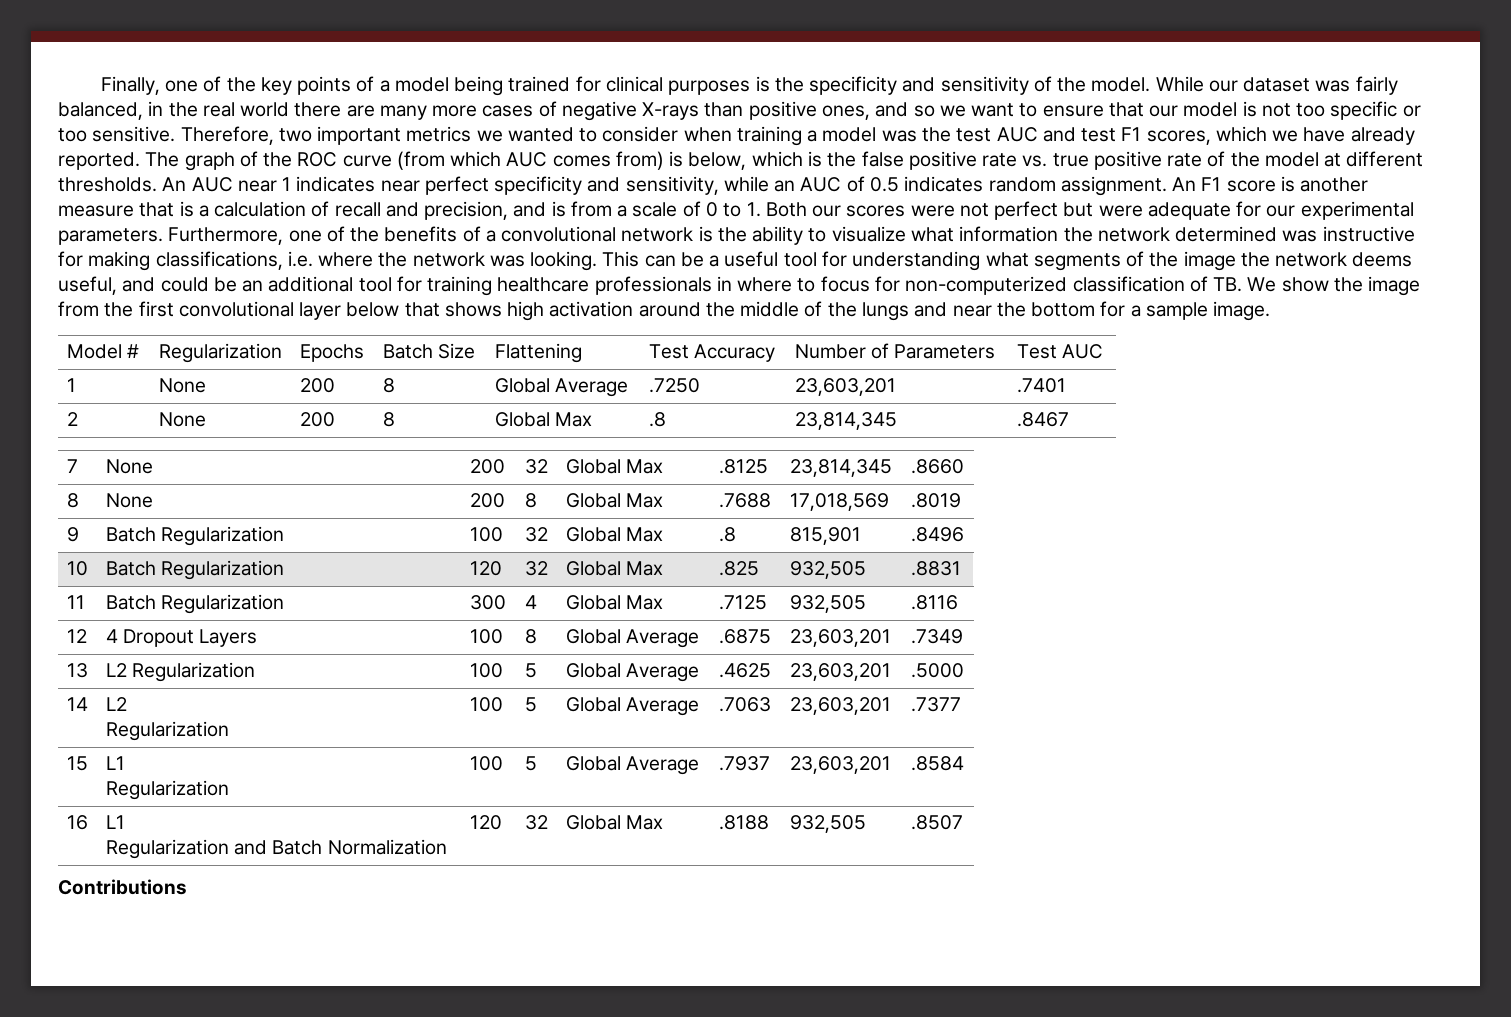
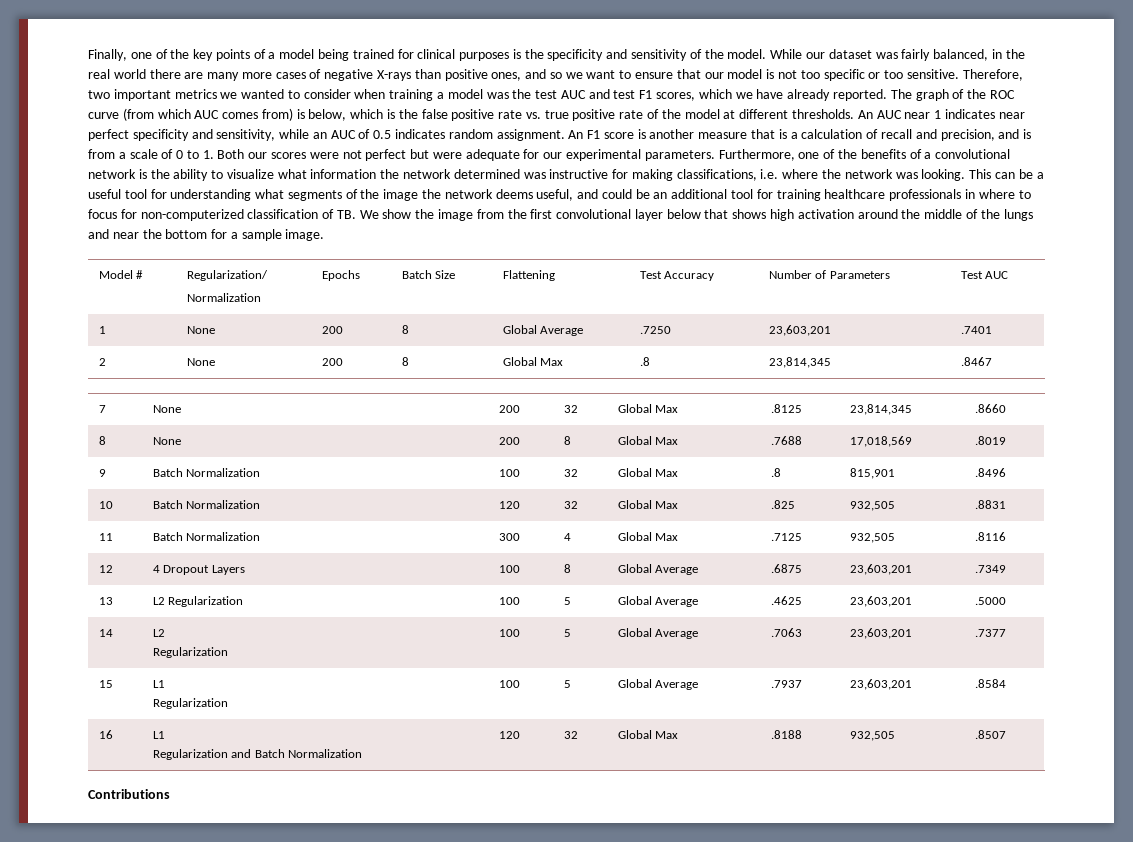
- Model # | Regularization | Epochs | Batch Size | Flattening | Test Accuracy | Number of Parameters | Test AUC
+ Model # | Regularization/
+ Normalization | Epochs | Batch Size | Flattening | Test Accuracy | Number of Parameters | Test AUC
- 9 | Batch Regularization | 100 | 32 | Global Max | .8 | 815,901 | .8496
+ 9 | Batch Normalization | 100 | 32 | Global Max | .8 | 815,901 | .8496
- 10 | Batch Regularization | 120 | 32 | Global Max | .825 | 932,505 | .8831
+ 10 | Batch Normalization | 120 | 32 | Global Max | .825 | 932,505 | .8831
- 11 | Batch Regularization | 300 | 4 | Global Max | .7125 | 932,505 | .8116
+ 11 | Batch Normalization | 300 | 4 | Global Max | .7125 | 932,505 | .8116

